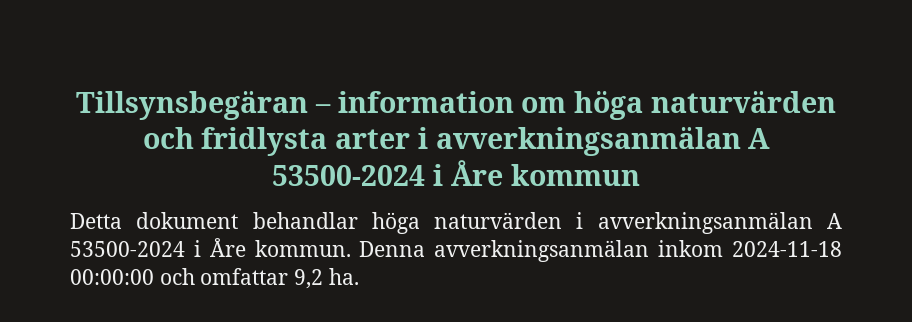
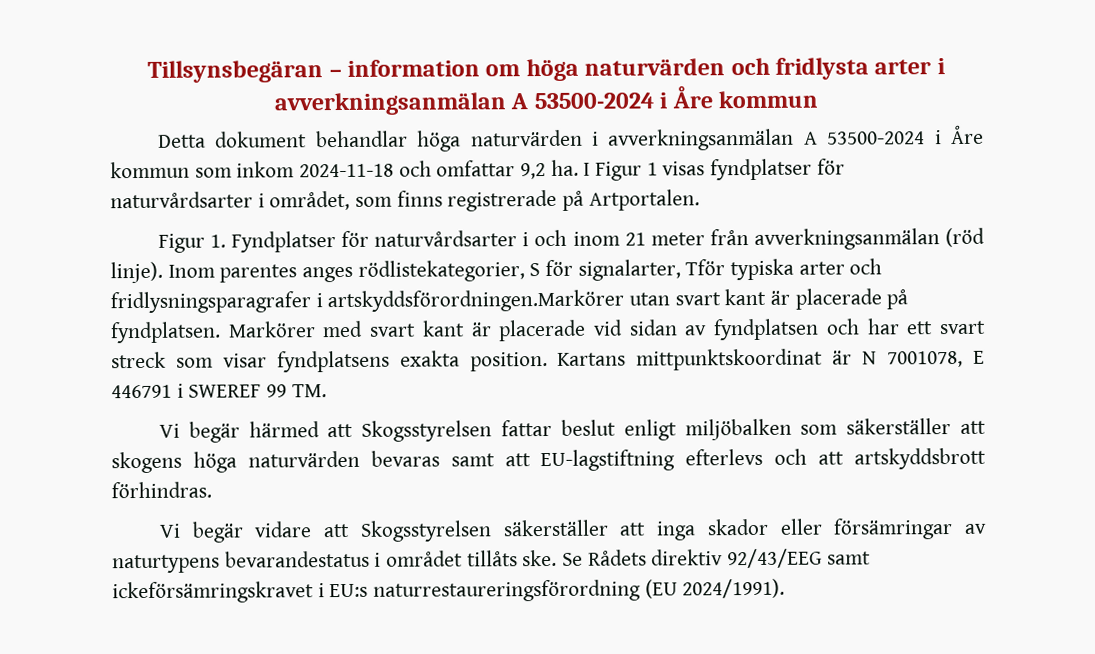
- Detta dokument behandlar höga naturvärden i avverkningsanmälan A 53500-2024 i Åre kommun. Denna avverkningsanmälan inkom 2024-11-18 00:00:00 och omfattar 9,2 ha.
+ Detta dokument behandlar höga naturvärden i avverkningsanmälan A 53500-2024 i Åre kommun som inkom 2024-11-18 och omfattar 9,2 ha.
+ I Figur 1 visas fyndplatser för naturvårdsarter i området, som finns registrerade på Artportalen.
+ Figur 1. Fyndplatser för naturvårdsarter i och inom 21 meter från avverkningsanmälan (röd linje). Inom parentes anges rödlistekategorier, S för signalarter, Tför typiska arter och fridlysningsparagrafer i artskyddsförordningen.Markörer utan svart kant är placerade på fyndplatsen. Markörer med svart kant är placerade vid sidan av fyndplatsen och har ett svart streck som visar fyndplatsens exakta position. Kartans mittpunktskoordinat är N 7001078, E 446791 i SWEREF 99 TM.
+ Vi begär härmed att Skogsstyrelsen fattar beslut enligt miljöbalken som säkerställer att skogens höga naturvärden bevaras samt att EU-lagstiftning efterlevs och att artskyddsbrott förhindras.
+ Vi begär vidare att Skogsstyrelsen säkerställer att inga skador eller försämringar av naturtypens bevarandestatus i området tillåts ske. Se Rådets direktiv 92/43/EEG samt ickeförsämringskravet i EU:s naturrestaureringsförordning (EU 2024/1991).

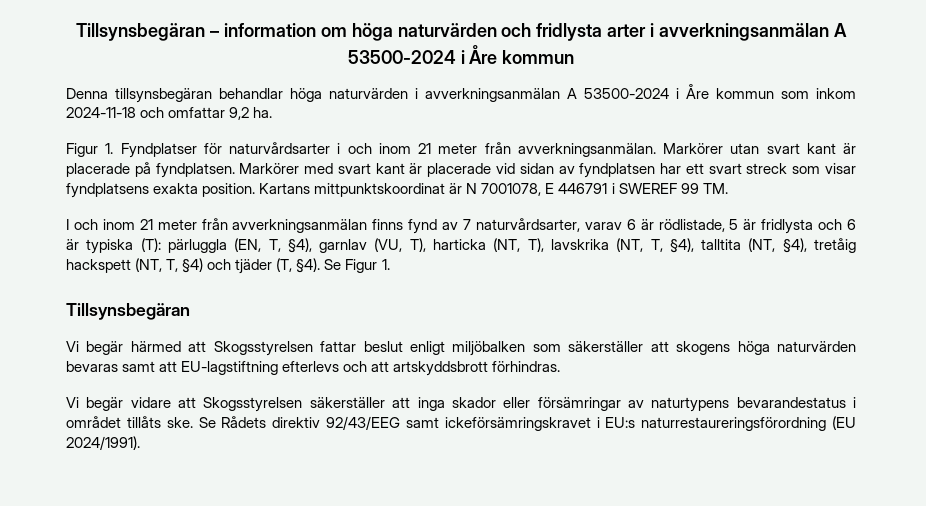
- Detta dokument behandlar höga naturvärden i avverkningsanmälan A 53500-2024 i Åre kommun som inkom 2024-11-18 och omfattar 9,2 ha. I Figur 1 visas fyndplatser för naturvårdsarter i området, som finns registrerade på Artportalen.
+ Denna tillsynsbegäran behandlar höga naturvärden i avverkningsanmälan A 53500-2024 i Åre kommun som inkom 2024-11-18 och omfattar 9,2 ha.
- Figur 1. Fyndplatser för naturvårdsarter i och inom 21 meter från avverkningsanmälan (röd linje). Inom parentes anges rödlistekategorier, S för signalarter, Tför typiska arter och fridlysningsparagrafer i artskyddsförordningen.Markörer utan svart kant är placerade på fyndplatsen.
+ Figur 1. Fyndplatser för naturvårdsarter i och inom 21 meter från avverkningsanmälan. Markörer utan svart kant är placerade på fyndplatsen.
- Markörer med svart kant är placerade vid sidan av fyndplatsen och har ett svart streck som visar fyndplatsens exakta position.
+ Markörer med svart kant är placerade vid sidan av fyndplatsen har ett svart streck som visar fyndplatsens exakta position.
+ I och inom 21 meter från avverkningsanmälan finns fynd av 7 naturvårdsarter, varav 6 är rödlistade, 5 är fridlysta och 6 är typiska (T): pärluggla (EN, T, §4), garnlav (VU, T), harticka (NT, T), lavskrika (NT, T, §4), talltita (NT, §4), tretåig hackspett (NT, T, §4) och tjäder (T, §4). Se Figur 1.
+ Tillsynsbegäran

